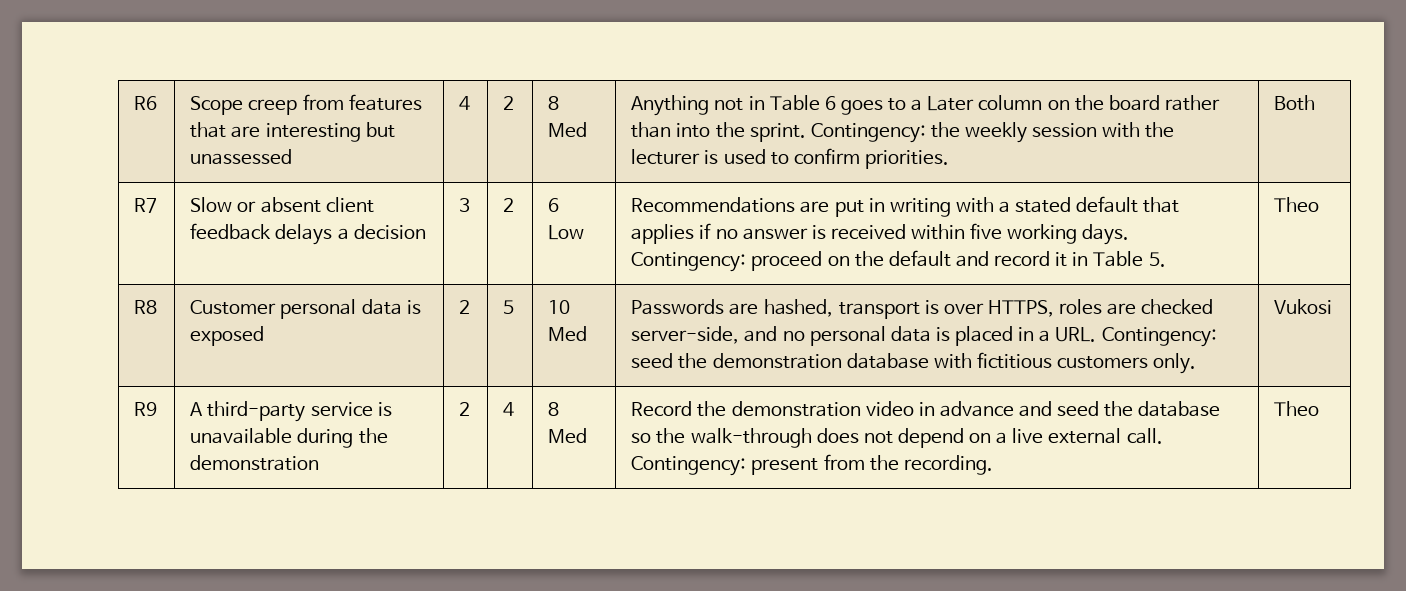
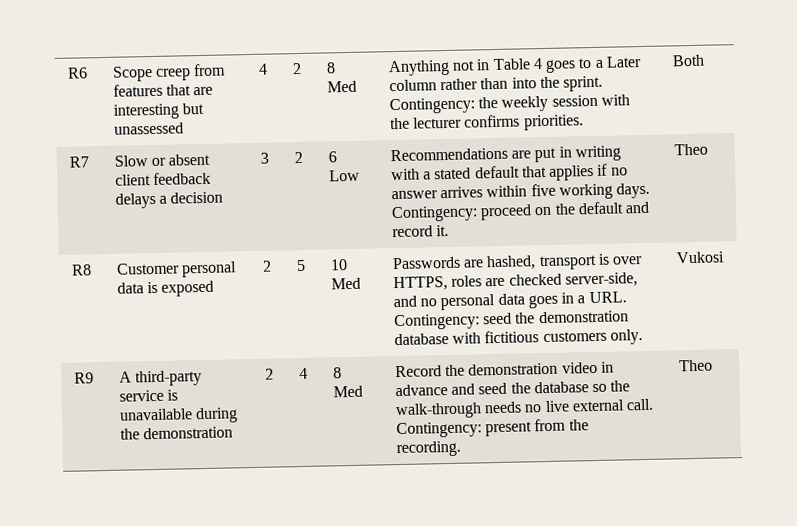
- Anything not in Table 6 goes to a Later column on the board rather than into the sprint.
+ Anything not in Table 4 goes to a Later column rather than into the sprint.
- Contingency: the weekly session with the lecturer is used to confirm priorities.
+ Contingency: the weekly session with the lecturer confirms priorities.
- Recommendations are put in writing with a stated default that applies if no answer is received within five working days.
+ Recommendations are put in writing with a stated default that applies if no answer arrives within five working days.
- Contingency: proceed on the default and record it in Table 5.
+ Contingency: proceed on the default and record it.
- R8 | Customer personal data is exposed | 2 | 5 | 10 Med | Passwords are hashed, transport is over HTTPS, roles are checked server-side, and no personal data is placed in a URL. Contingency: seed the demonstration database with fictitious customers only. | Vukosi
+ R8 | Customer personal data is exposed | 2 | 5 | 10 Med | Passwords are hashed, transport is over HTTPS, roles are checked server-side, and no personal data goes in a URL. Contingency: seed the demonstration database with fictitious customers only. | Vukosi
- R9 | A third-party service is unavailable during the demonstration | 2 | 4 | 8 Med | Record the demonstration video in advance and seed the database so the walk-through does not depend on a live external call. Contingency: present from the recording. | Theo
+ R9 | A third-party service is unavailable during the demonstration | 2 | 4 | 8 Med | Record the demonstration video in advance and seed the database so the walk-through needs no live external call. Contingency: present from the recording. | Theo

